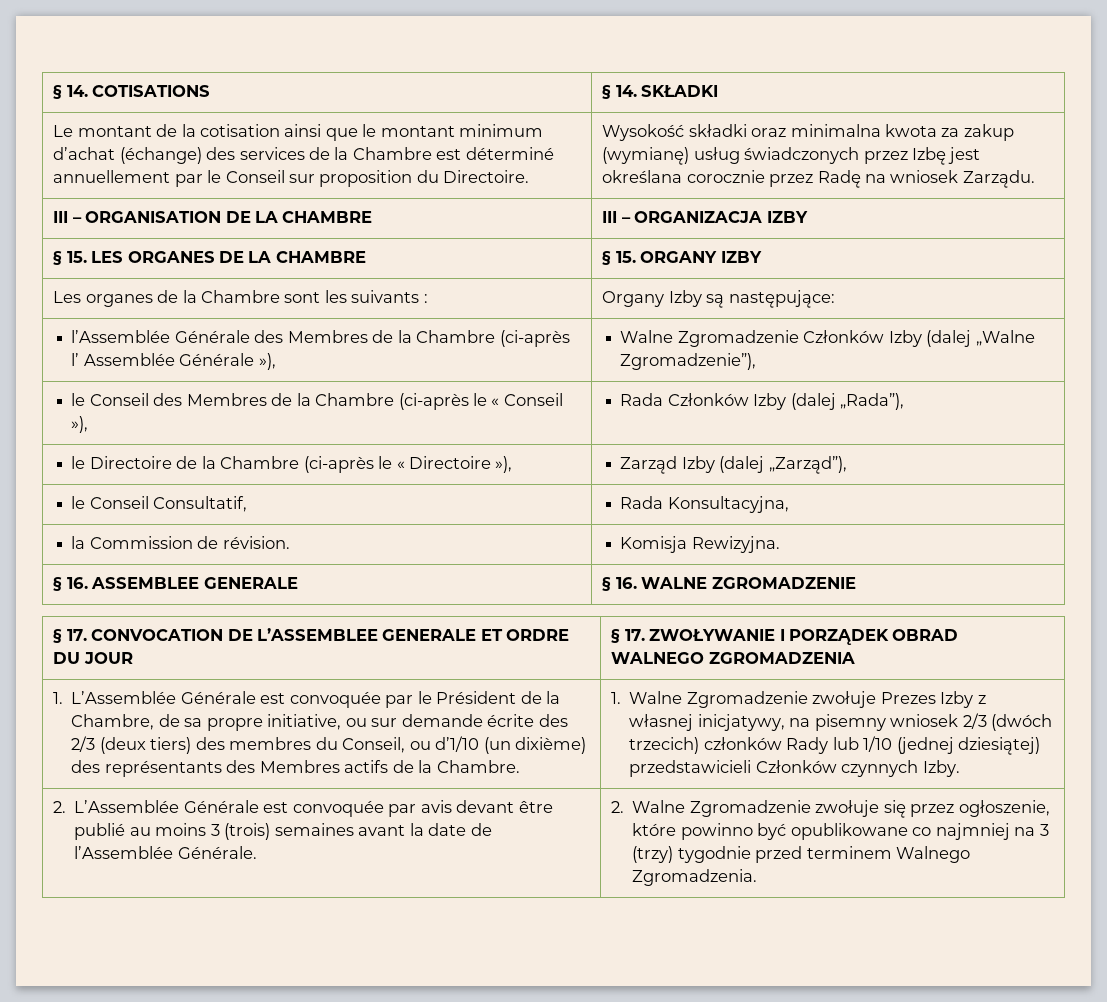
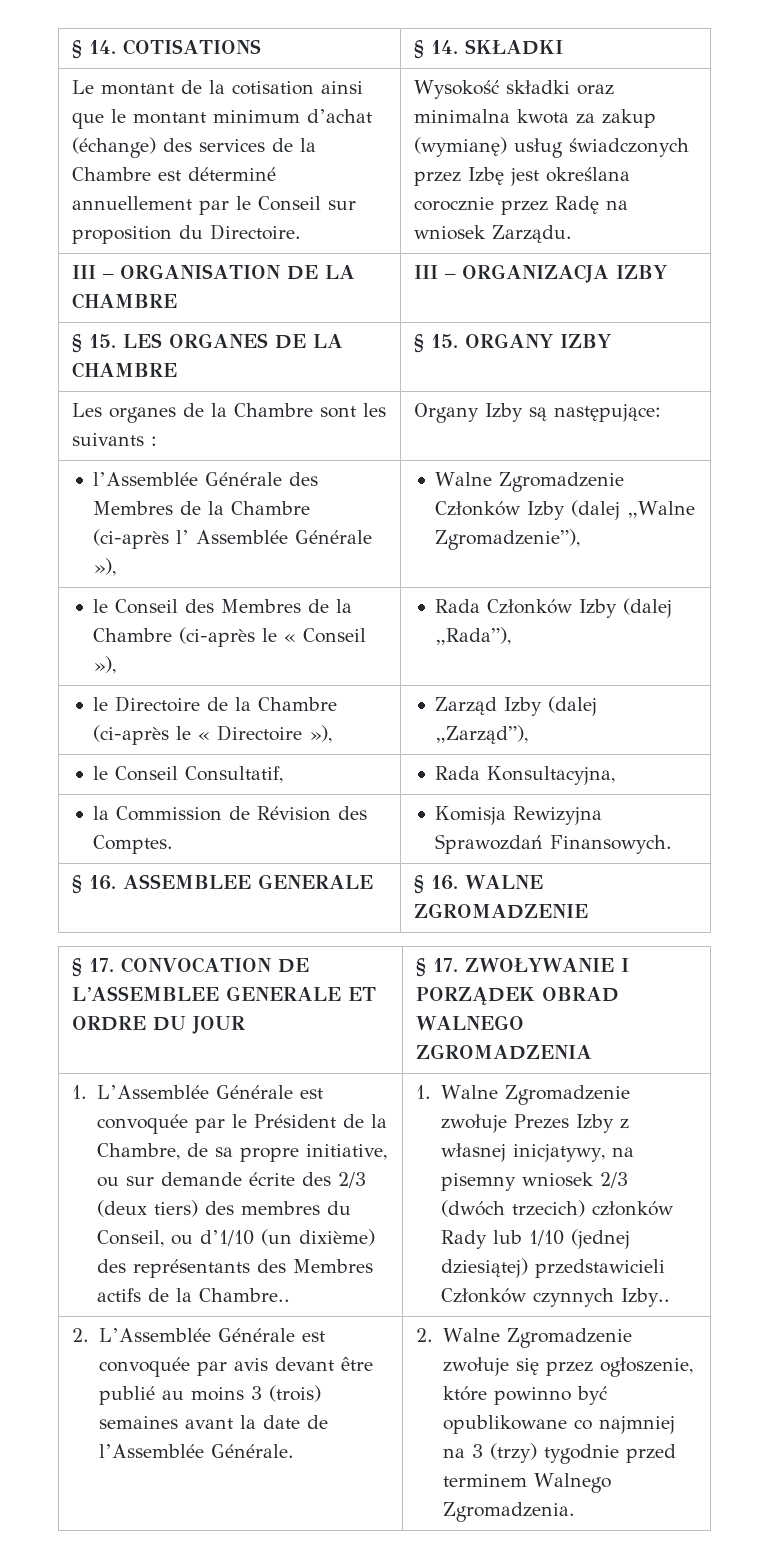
- la Commission de révision. | Komisja Rewizyjna.
+ la Commission de Révision des Comptes. | Komisja Rewizyjna Sprawozdań Finansowych.
- 1. L’Assemblée Générale est convoquée par le Président de la Chambre, de sa propre initiative, ou sur demande écrite des 2/3 (deux tiers) des membres du Conseil, ou d’1/10 (un dixième) des représentants des Membres actifs de la Chambre.
+ 1. L’Assemblée Générale est convoquée par le Président de la Chambre, de sa propre initiative, ou sur demande écrite des 2/3 (deux tiers) des membres du Conseil, ou d’1/10 (un dixième) des représentants des Membres actifs de la Chambre..
- 1. Walne Zgromadzenie zwołuje Prezes Izby z własnej inicjatywy, na pisemny wniosek 2/3 (dwóch trzecich) członków Rady lub 1/10 (jednej dziesiątej) przedstawicieli Członków czynnych Izby.
+ 1. Walne Zgromadzenie zwołuje Prezes Izby z własnej inicjatywy, na pisemny wniosek 2/3 (dwóch trzecich) członków Rady lub 1/10 (jednej dziesiątej) przedstawicieli Członków czynnych Izby..

